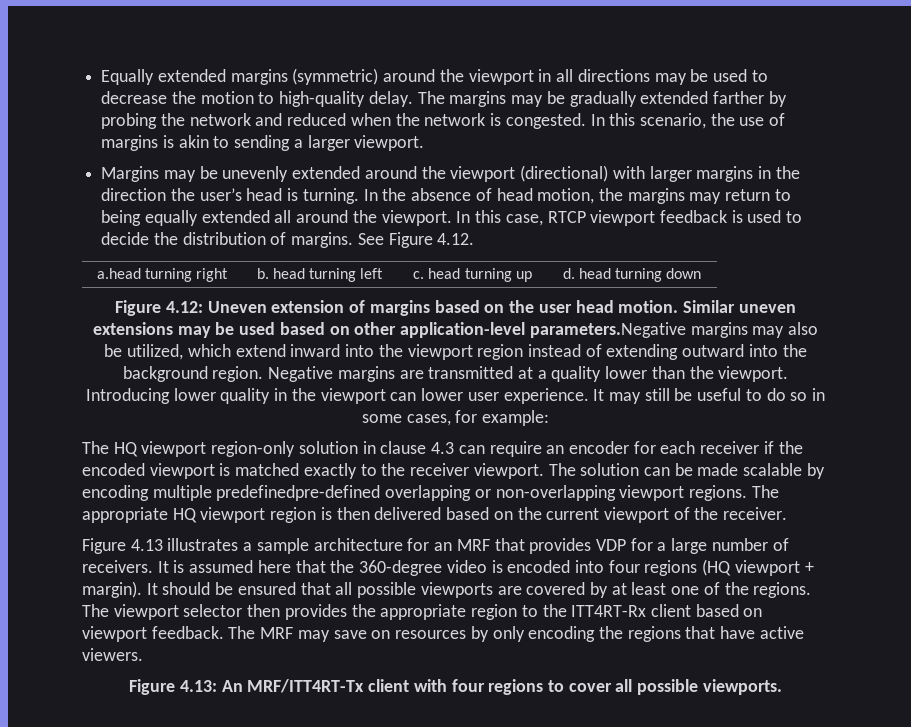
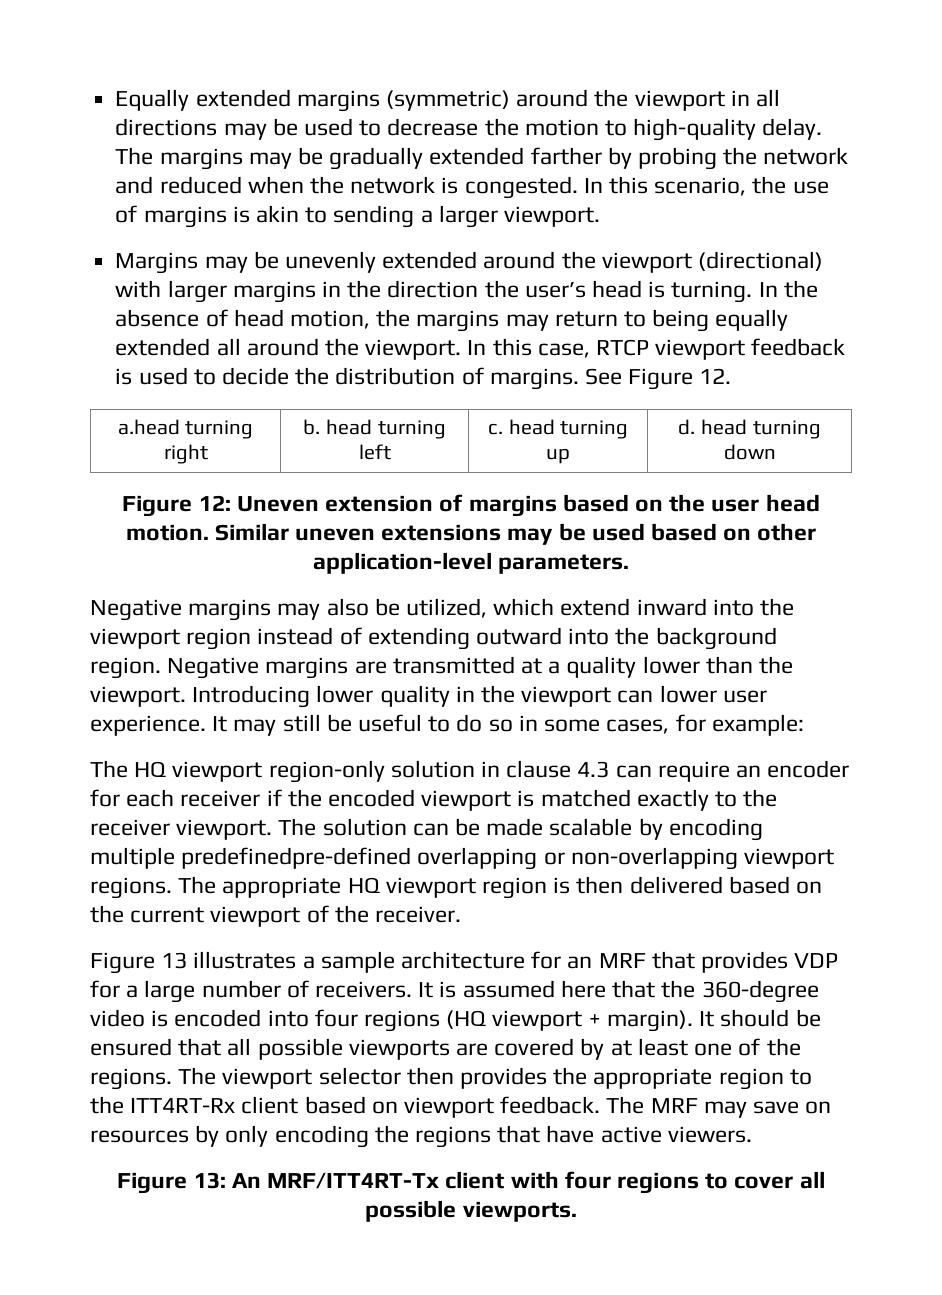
- See Figure 4.12.
+ See Figure 12.
- Figure 4.12: Uneven extension of margins based on the user head motion.
+ Figure 12: Uneven extension of margins based on the user head motion.
- Similar uneven extensions may be used based on other application-level parameters.Negative margins may also be utilized, which extend inward into the viewport region instead of extending outward into the background region.
+ Similar uneven extensions may be used based on other application-level parameters.
+ Negative margins may also be utilized, which extend inward into the viewport region instead of extending outward into the background region.
- Figure 4.13 illustrates a sample architecture for an MRF that provides VDP for a large number of receivers.
+ Figure 13 illustrates a sample architecture for an MRF that provides VDP for a large number of receivers.
- Figure 4.13: An MRF/ITT4RT-Tx client with four regions to cover all possible viewports.
+ Figure 13: An MRF/ITT4RT-Tx client with four regions to cover all possible viewports.

